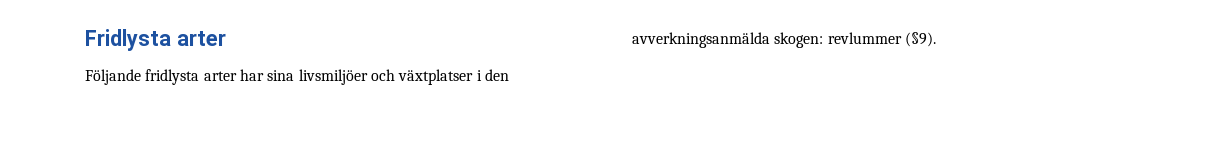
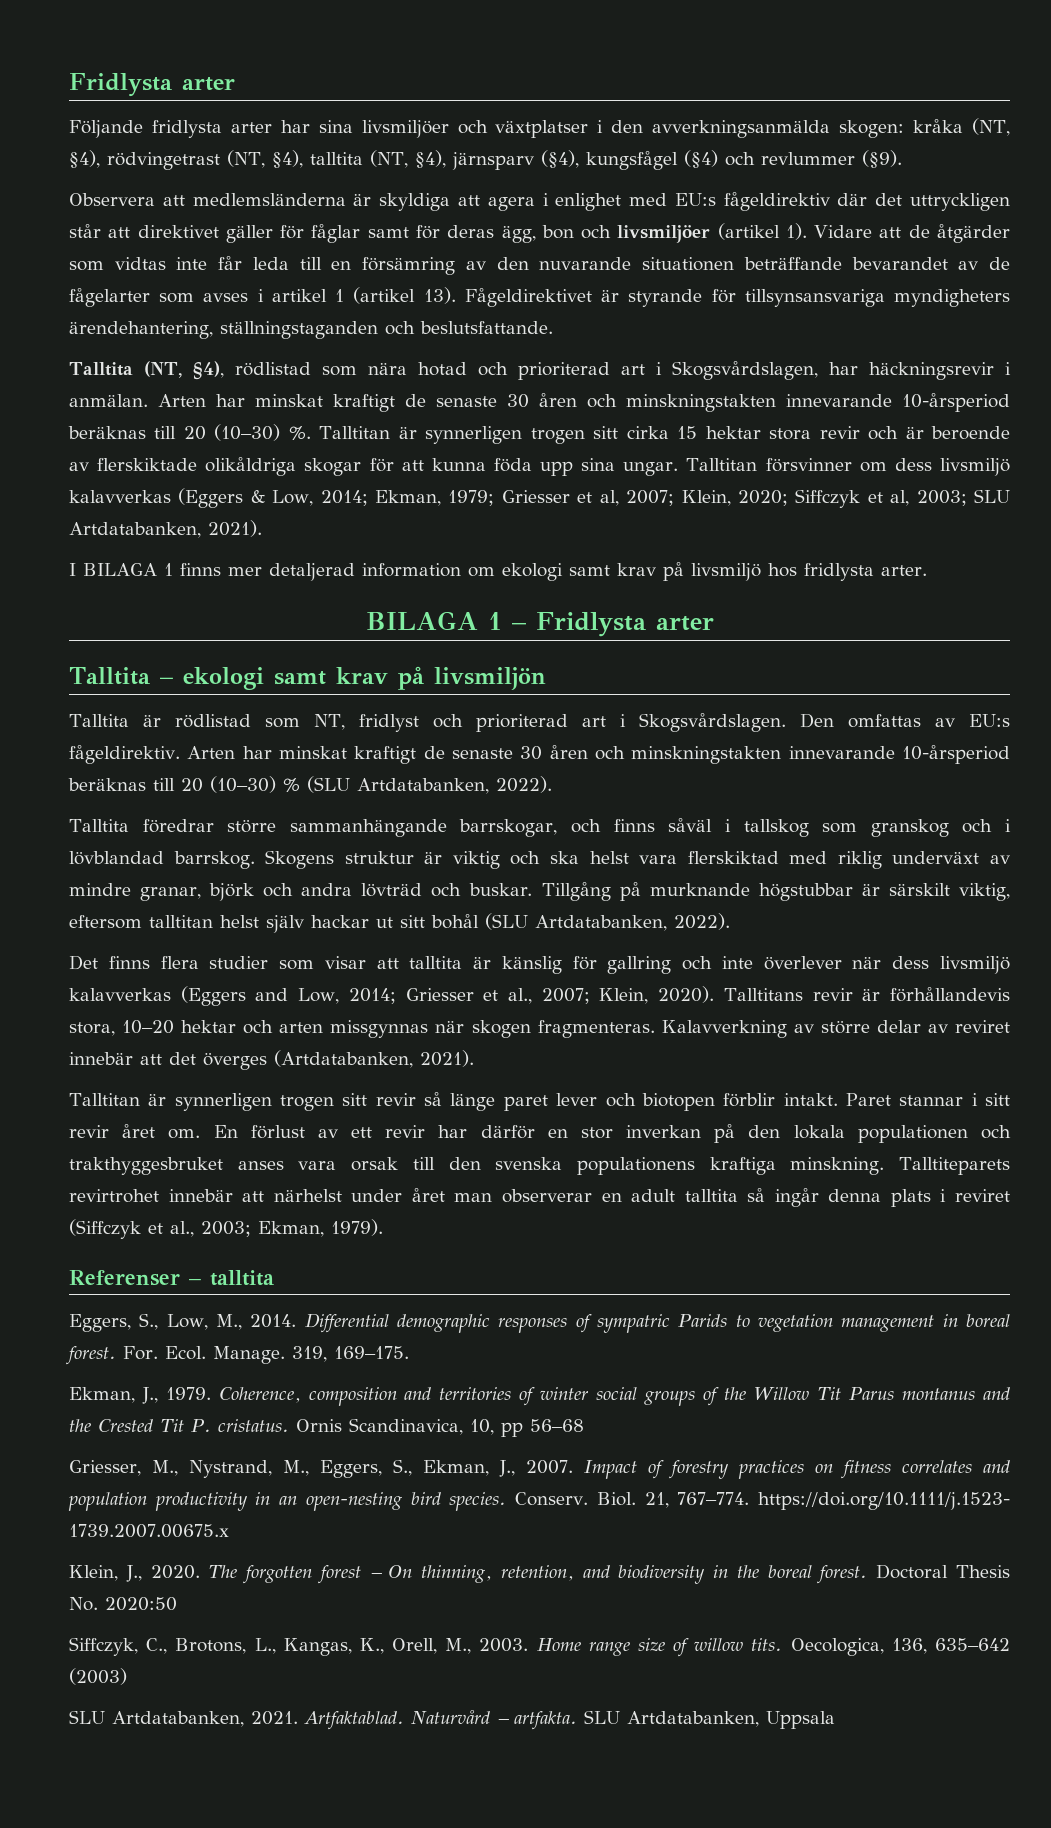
- Följande fridlysta arter har sina livsmiljöer och växtplatser i den avverkningsanmälda skogen: revlummer (§9).
+ Följande fridlysta arter har sina livsmiljöer och växtplatser i den avverkningsanmälda skogen: kråka (NT, §4), rödvingetrast (NT, §4), talltita (NT, §4), järnsparv (§4), kungsfågel (§4) och revlummer (§9).
+ Observera att medlemsländerna är skyldiga att agera i enlighet med EU:s fågeldirektiv där det uttryckligen står att direktivet gäller för fåglar samt för deras ägg, bon och livsmiljöer (artikel 1). Vidare att de åtgärder som vidtas inte får leda till en försämring av den nuvarande situationen beträffande bevarandet av de fågelarter som avses i artikel 1 (artikel 13). Fågeldirektivet är styrande för tillsynsansvariga myndigheters ärendehantering, ställningstaganden och beslutsfattande.
+ Talltita (NT, §4), rödlistad som nära hotad och prioriterad art i Skogsvårdslagen, har häckningsrevir i anmälan. Arten har minskat kraftigt de senaste 30 åren och minskningstakten innevarande 10-årsperiod beräknas till 20 (10–30) %. Talltitan är synnerligen trogen sitt cirka 15 hektar stora revir och är beroende av flerskiktade olikåldriga skogar för att kunna föda upp sina ungar. Talltitan försvinner om dess livsmiljö kalavverkas (Eggers & Low, 2014; Ekman, 1979; Griesser et al, 2007; Klein, 2020; Siffczyk et al, 2003; SLU Artdatabanken, 2021).
+ I BILAGA 1 finns mer detaljerad information om ekologi samt krav på livsmiljö hos fridlysta arter.
+ BILAGA 1 – Fridlysta arter
+ Talltita – ekologi samt krav på livsmiljön
+ Talltita är rödlistad som NT, fridlyst och prioriterad art i Skogsvårdslagen. Den omfattas av EU:s fågeldirektiv. Arten har minskat kraftigt de senaste 30 åren och minskningstakten innevarande 10-årsperiod beräknas till 20 (10–30) % (SLU Artdatabanken, 2022).
+ Talltita föredrar större sammanhängande barrskogar, och finns såväl i tallskog som granskog och i lövblandad barrskog. Skogens struktur är viktig och ska helst vara flerskiktad med riklig underväxt av mindre granar, björk och andra lövträd och buskar. Tillgång på murknande högstubbar är särskilt viktig, eftersom talltitan helst själv hackar ut sitt bohål (SLU Artdatabanken, 2022).
+ Det finns flera studier som visar att talltita är känslig för gallring och inte överlever när dess livsmiljö kalavverkas (Eggers and Low, 2014; Griesser et al., 2007; Klein, 2020). Talltitans revir är förhållandevis stora, 10–20 hektar och arten missgynnas när skogen fragmenteras. Kalavverkning av större delar av reviret innebär att det överges (Artdatabanken, 2021).
+ Talltitan är synnerligen trogen sitt revir så länge paret lever och biotopen förblir intakt. Paret stannar i sitt revir året om. En förlust av ett revir har därför en stor inverkan på den lokala populationen och trakthyggesbruket anses vara orsak till den svenska populationens kraftiga minskning. Talltiteparets revirtrohet innebär att närhelst under året man observerar en adult talltita så ingår denna plats i reviret (Siffczyk et al., 2003; Ekman, 1979).
+ Referenser – talltita
+ Eggers, S., Low, M., 2014. Differential demographic responses of sympatric Parids to vegetation management in boreal forest. For. Ecol. Manage. 319, 169–175.
+ Ekman, J., 1979. Coherence, composition and territories of winter social groups of the Willow Tit Parus montanus and the Crested Tit P. cristatus. Ornis Scandinavica, 10, pp 56–68
+ Griesser, M., Nystrand, M., Eggers, S., Ekman, J., 2007. Impact of forestry practices on fitness correlates and population productivity in an open-nesting bird species. Conserv. Biol. 21, 767–774. https://doi.org/10.1111/j.1523- 1739.2007.00675.x
+ Klein, J., 2020. The forgotten forest – On thinning, retention, and biodiversity in the boreal forest. Doctoral Thesis No. 2020:50
+ Siffczyk, C., Brotons, L., Kangas, K., Orell, M., 2003. Home range size of willow tits. Oecologica, 136, 635–642 (2003)
+ SLU Artdatabanken, 2021. Artfaktablad. Naturvård – artfakta. SLU Artdatabanken, Uppsala

